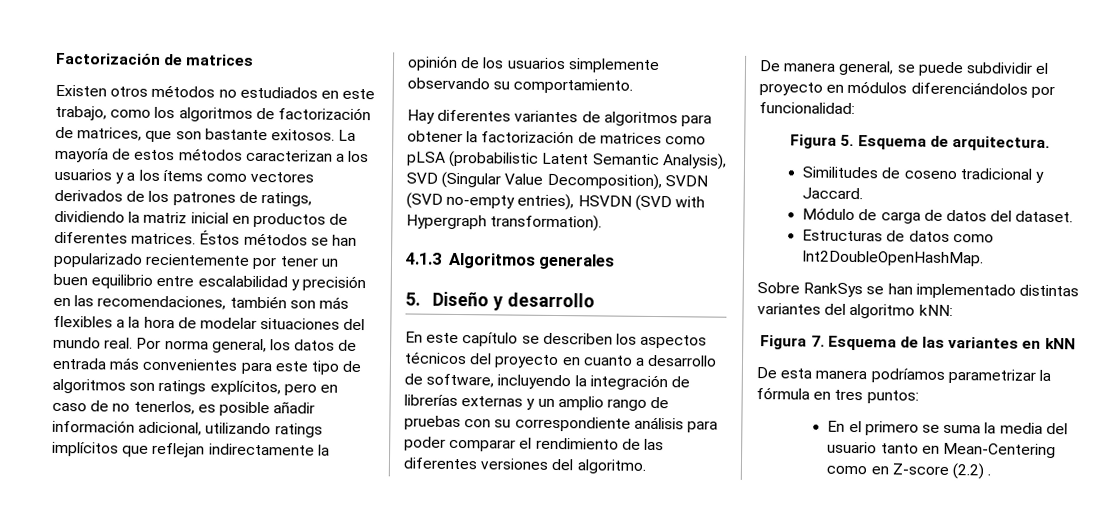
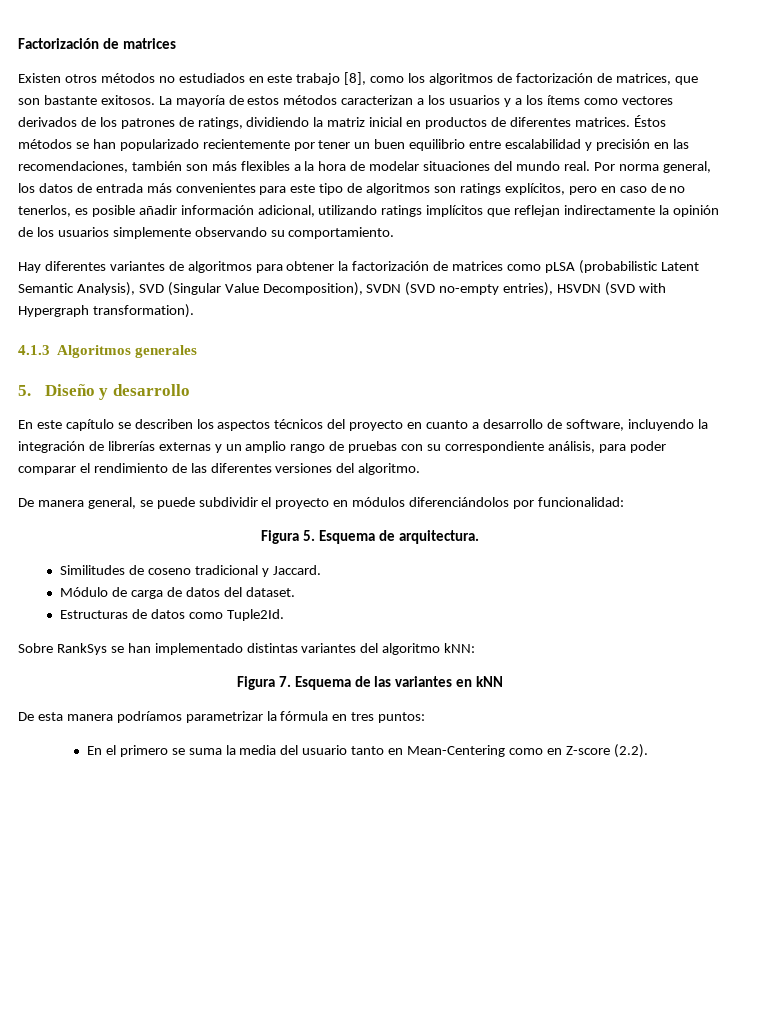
- Existen otros métodos no estudiados en este trabajo, como los algoritmos de factorización de matrices, que son bastante exitosos.
+ Existen otros métodos no estudiados en este trabajo [8], como los algoritmos de factorización de matrices, que son bastante exitosos.
- En este capítulo se describen los aspectos técnicos del proyecto en cuanto a desarrollo de software, incluyendo la integración de librerías externas y un amplio rango de pruebas con su correspondiente análisis para poder comparar el rendimiento de las diferentes versiones del algoritmo.
+ En este capítulo se describen los aspectos técnicos del proyecto en cuanto a desarrollo de software, incluyendo la integración de librerías externas y un amplio rango de pruebas con su correspondiente análisis, para poder comparar el rendimiento de las diferentes versiones del algoritmo.
- Estructuras de datos como Int2DoubleOpenHashMap.
+ Estructuras de datos como Tuple2Id.
- En el primero se suma la media del usuario tanto en Mean-Centering como en Z-score (2.2) .
+ En el primero se suma la media del usuario tanto en Mean-Centering como en Z-score (2.2).

